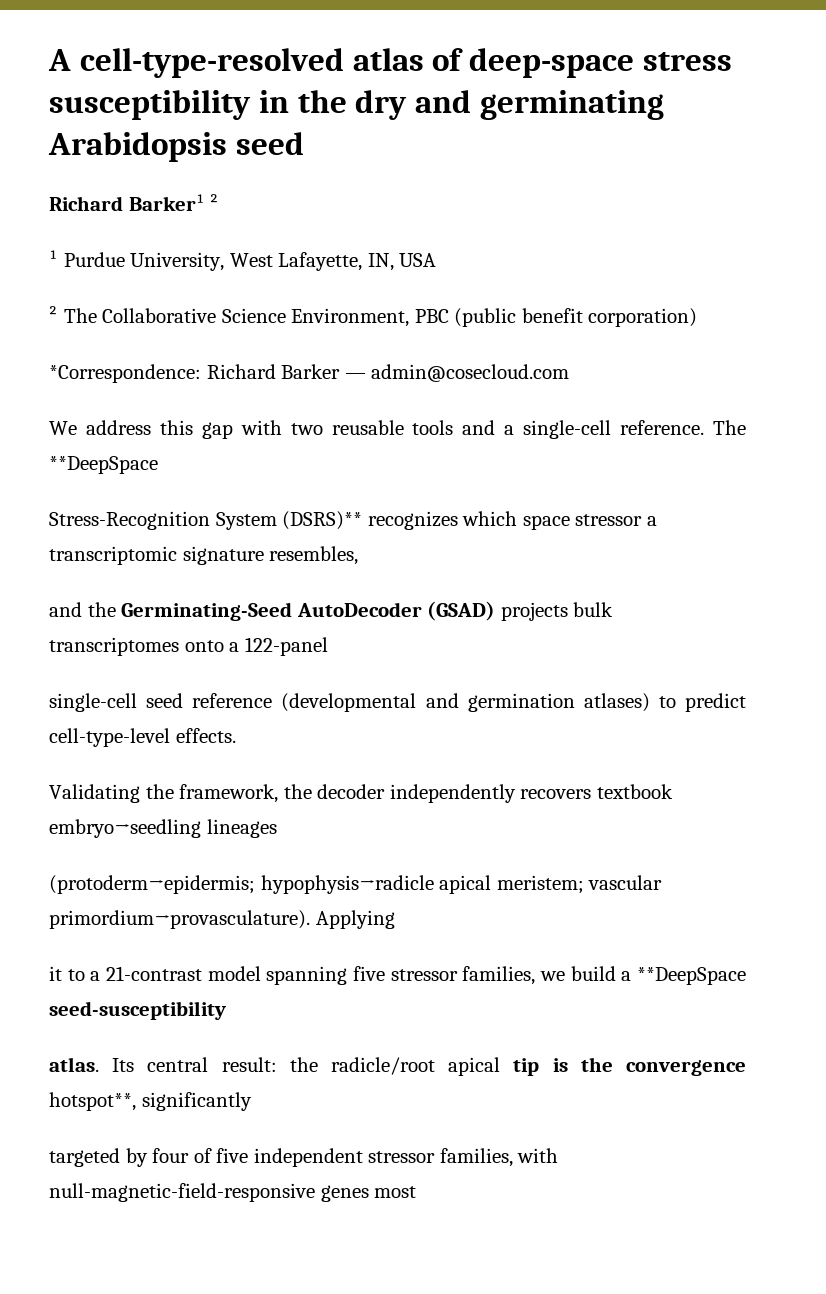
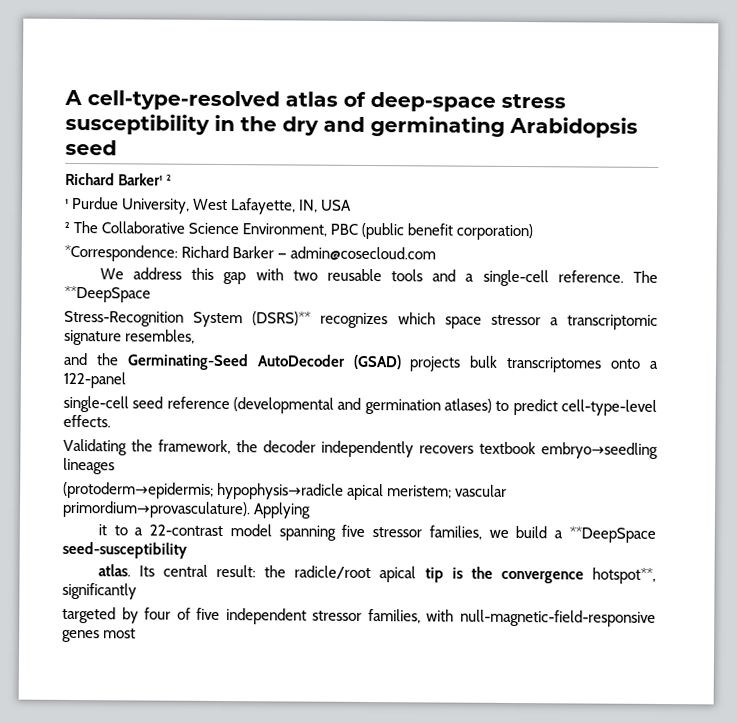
- it to a 21-contrast model spanning five stressor families, we build a **DeepSpace seed-susceptibility
+ it to a 22-contrast model spanning five stressor families, we build a **DeepSpace seed-susceptibility

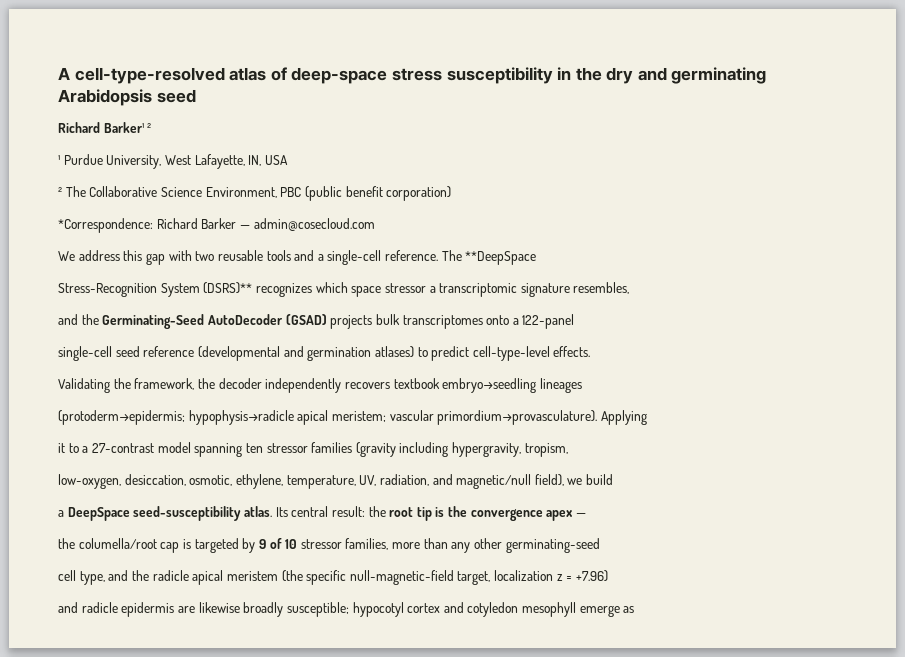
- it to a 22-contrast model spanning five stressor families, we build a **DeepSpace seed-susceptibility
- atlas.
+ it to a 27-contrast model spanning ten stressor families (gravity including hypergravity, tropism,
+ low-oxygen, desiccation, osmotic, ethylene, temperature, UV, radiation, and magnetic/null field), we build
+ a DeepSpace seed-susceptibility atlas.
- Its central result: the radicle/root apical tip is the convergence hotspot**, significantly
- targeted by four of five independent stressor families, with null-magnetic-field-responsive genes most
+ Its central result: the root tip is the convergence apex —
+ the columella/root cap is targeted by 9 of 10 stressor families, more than any other germinating-seed
+ cell type, and the radicle apical meristem (the specific null-magnetic-field target, localization z = +7.96)
+ and radicle epidermis are likewise broadly susceptible; hypocotyl cortex and cotyledon mesophyll emerge as

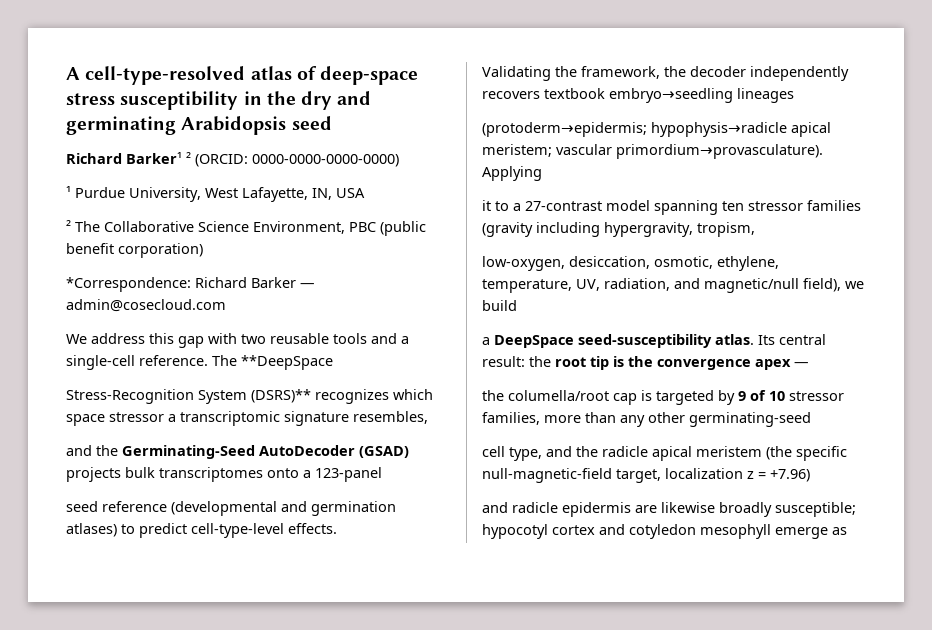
- Richard Barker¹ ²
+ Richard Barker¹ ² (ORCID: 0000-0000-0000-0000)
- and the Germinating-Seed AutoDecoder (GSAD) projects bulk transcriptomes onto a 122-panel
- single-cell seed reference (developmental and germination atlases) to predict cell-type-level effects.
+ and the Germinating-Seed AutoDecoder (GSAD) projects bulk transcriptomes onto a 123-panel
+ seed reference (developmental and germination atlases) to predict cell-type-level effects.

